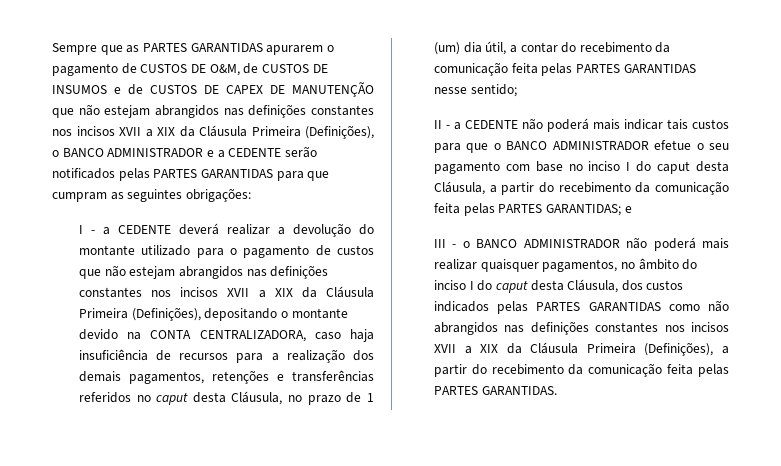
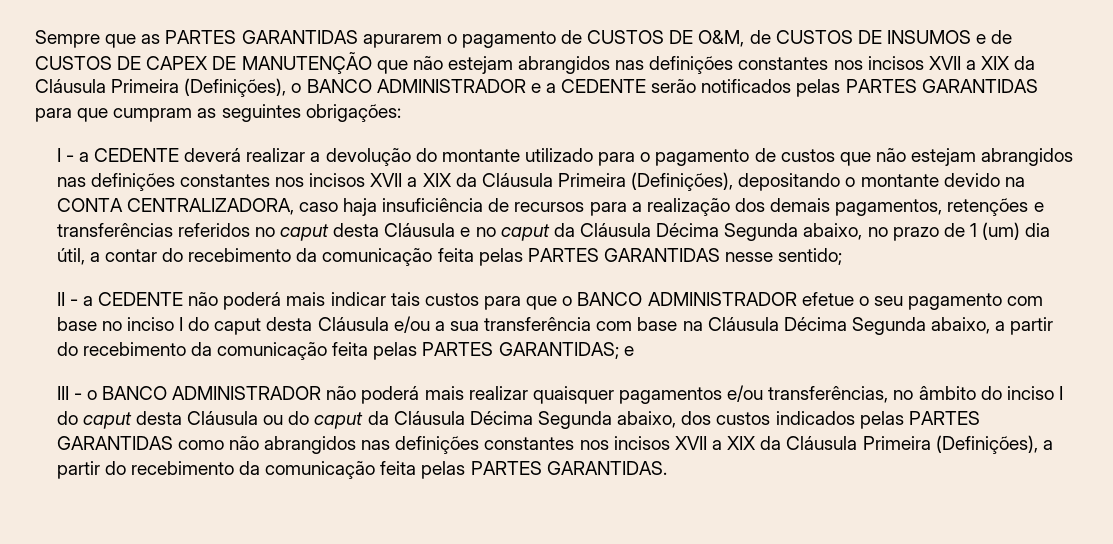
- I - a CEDENTE deverá realizar a devolução do montante utilizado para o pagamento de custos que não estejam abrangidos nas definições constantes nos incisos XVII a XIX da Cláusula Primeira (Definições), depositando o montante devido na CONTA CENTRALIZADORA, caso haja insuficiência de recursos para a realização dos demais pagamentos, retenções e transferências referidos no caput desta Cláusula, no prazo de 1 (um) dia útil, a contar do recebimento da comunicação feita pelas PARTES GARANTIDAS nesse sentido;
+ I - a CEDENTE deverá realizar a devolução do montante utilizado para o pagamento de custos que não estejam abrangidos nas definições constantes nos incisos XVII a XIX da Cláusula Primeira (Definições), depositando o montante devido na CONTA CENTRALIZADORA, caso haja insuficiência de recursos para a realização dos demais pagamentos, retenções e transferências referidos no caput desta Cláusula e no caput da Cláusula Décima Segunda abaixo, no prazo de 1 (um) dia útil, a contar do recebimento da comunicação feita pelas PARTES GARANTIDAS nesse sentido;
- II - a CEDENTE não poderá mais indicar tais custos para que o BANCO ADMINISTRADOR efetue o seu pagamento com base no inciso I do caput desta Cláusula, a partir do recebimento da comunicação feita pelas PARTES GARANTIDAS; e
+ II - a CEDENTE não poderá mais indicar tais custos para que o BANCO ADMINISTRADOR efetue o seu pagamento com base no inciso I do caput desta Cláusula e/ou a sua transferência com base na Cláusula Décima Segunda abaixo, a partir do recebimento da comunicação feita pelas PARTES GARANTIDAS; e
- III - o BANCO ADMINISTRADOR não poderá mais realizar quaisquer pagamentos, no âmbito do inciso I do caput desta Cláusula, dos custos indicados pelas PARTES GARANTIDAS como não abrangidos nas definições constantes nos incisos XVII a XIX da Cláusula Primeira (Definições), a partir do recebimento da comunicação feita pelas PARTES GARANTIDAS.
+ III - o BANCO ADMINISTRADOR não poderá mais realizar quaisquer pagamentos e/ou transferências, no âmbito do inciso I do caput desta Cláusula ou do caput da Cláusula Décima Segunda abaixo, dos custos indicados pelas PARTES GARANTIDAS como não abrangidos nas definições constantes nos incisos XVII a XIX da Cláusula Primeira (Definições), a partir do recebimento da comunicação feita pelas PARTES GARANTIDAS.

